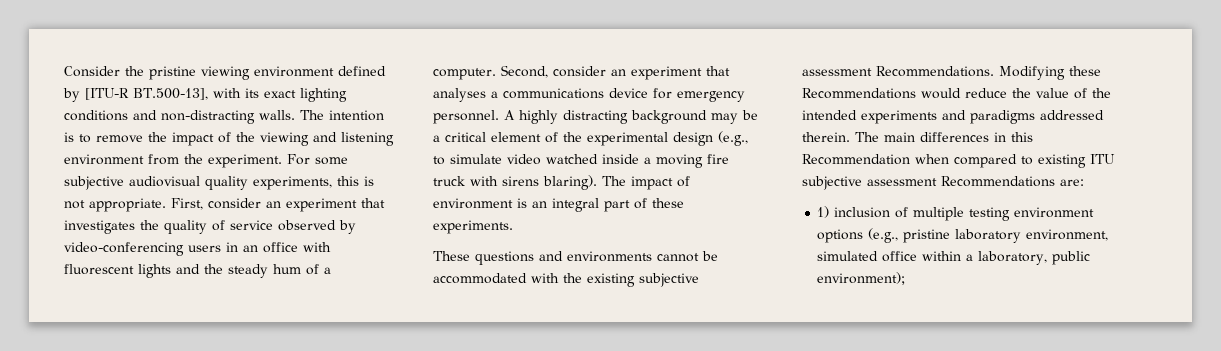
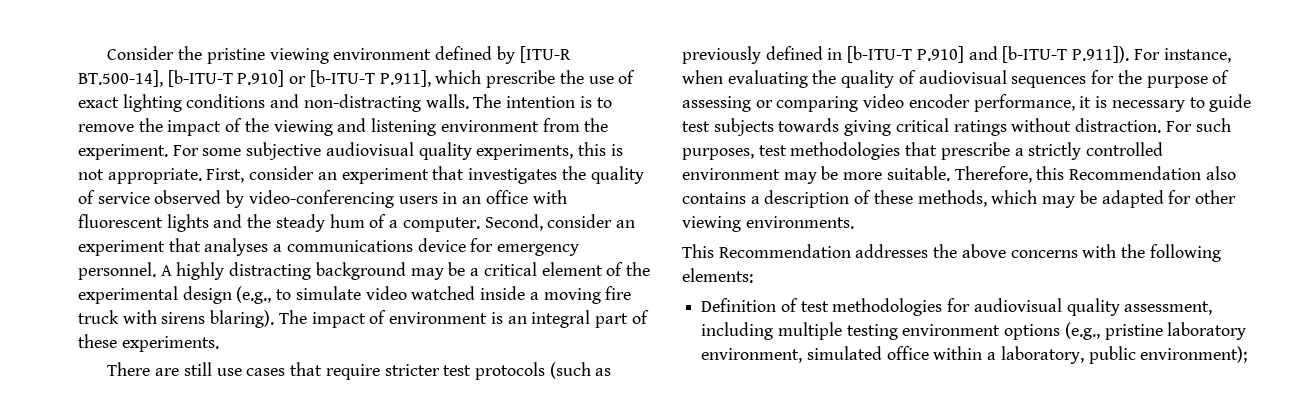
- Consider the pristine viewing environment defined by [ITU-R BT.500-13], with its exact lighting conditions and non-distracting walls.
+ Consider the pristine viewing environment defined by [ITU-R BT.500-14], [b-ITU-T P.910] or [b-ITU-T P.911], which prescribe the use of exact lighting conditions and non-distracting walls.
- These questions and environments cannot be accommodated with the existing subjective assessment Recommendations. Modifying these Recommendations would reduce the value of the intended experiments and paradigms addressed therein. The main differences in this Recommendation when compared to existing ITU subjective assessment Recommendations are:
- 1) inclusion of multiple testing environment options (e.g., pristine laboratory environment, simulated office within a laboratory, public environment);
+ There are still use cases that require stricter test protocols (such as previously defined in [b-ITU-T P.910] and [b-ITU-T P.911]). For instance, when evaluating the quality of audiovisual sequences for the purpose of assessing or comparing video encoder performance, it is necessary to guide test subjects towards giving critical ratings without distraction. For such purposes, test methodologies that prescribe a strictly controlled environment may be more suitable. Therefore, this Recommendation also contains a description of these methods, which may be adapted for other viewing environments.
+ This Recommendation addresses the above concerns with the following elements:
+ Definition of test methodologies for audiovisual quality assessment, including multiple testing environment options (e.g., pristine laboratory environment, simulated office within a laboratory, public environment);

